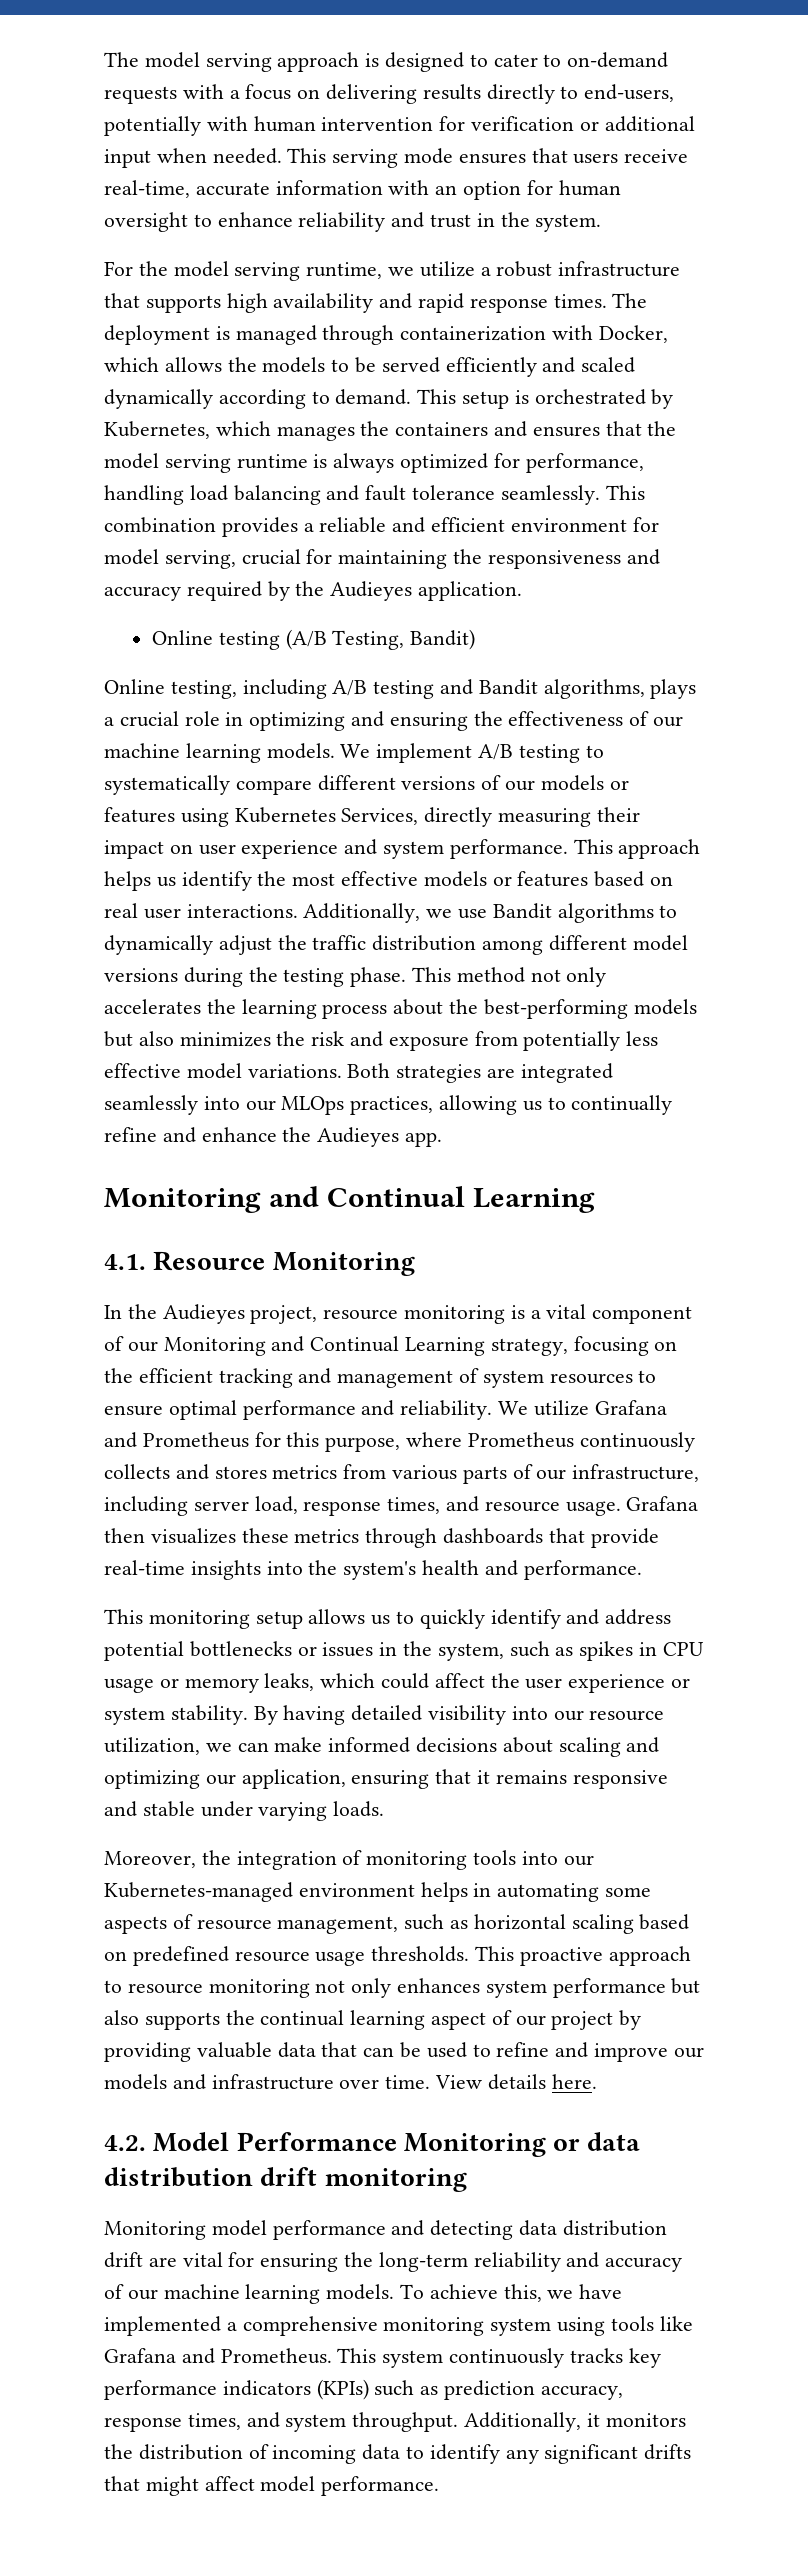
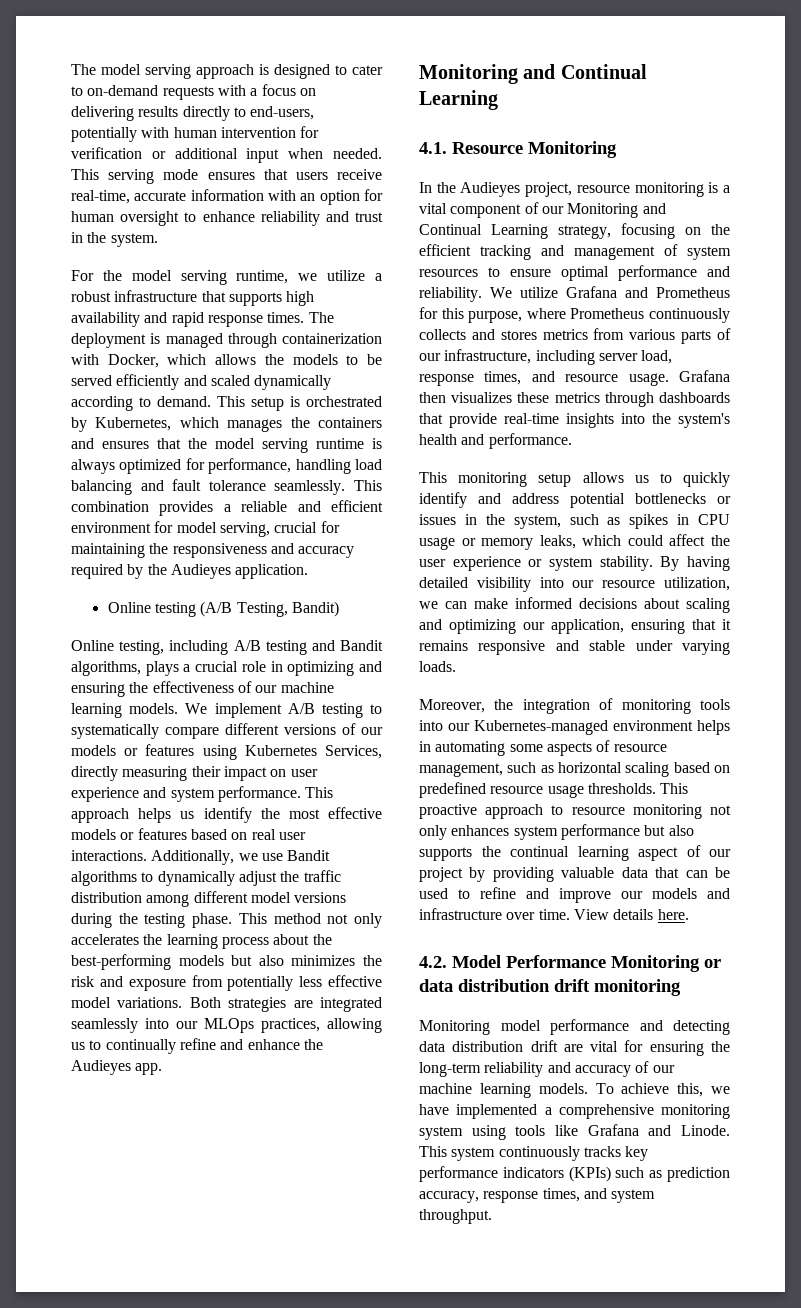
- To achieve this, we have implemented a comprehensive monitoring system using tools like Grafana and Prometheus.
+ To achieve this, we have implemented a comprehensive monitoring system using tools like Grafana and Linode.
- Additionally, it monitors the distribution of incoming data to identify any significant drifts that might affect model performance.

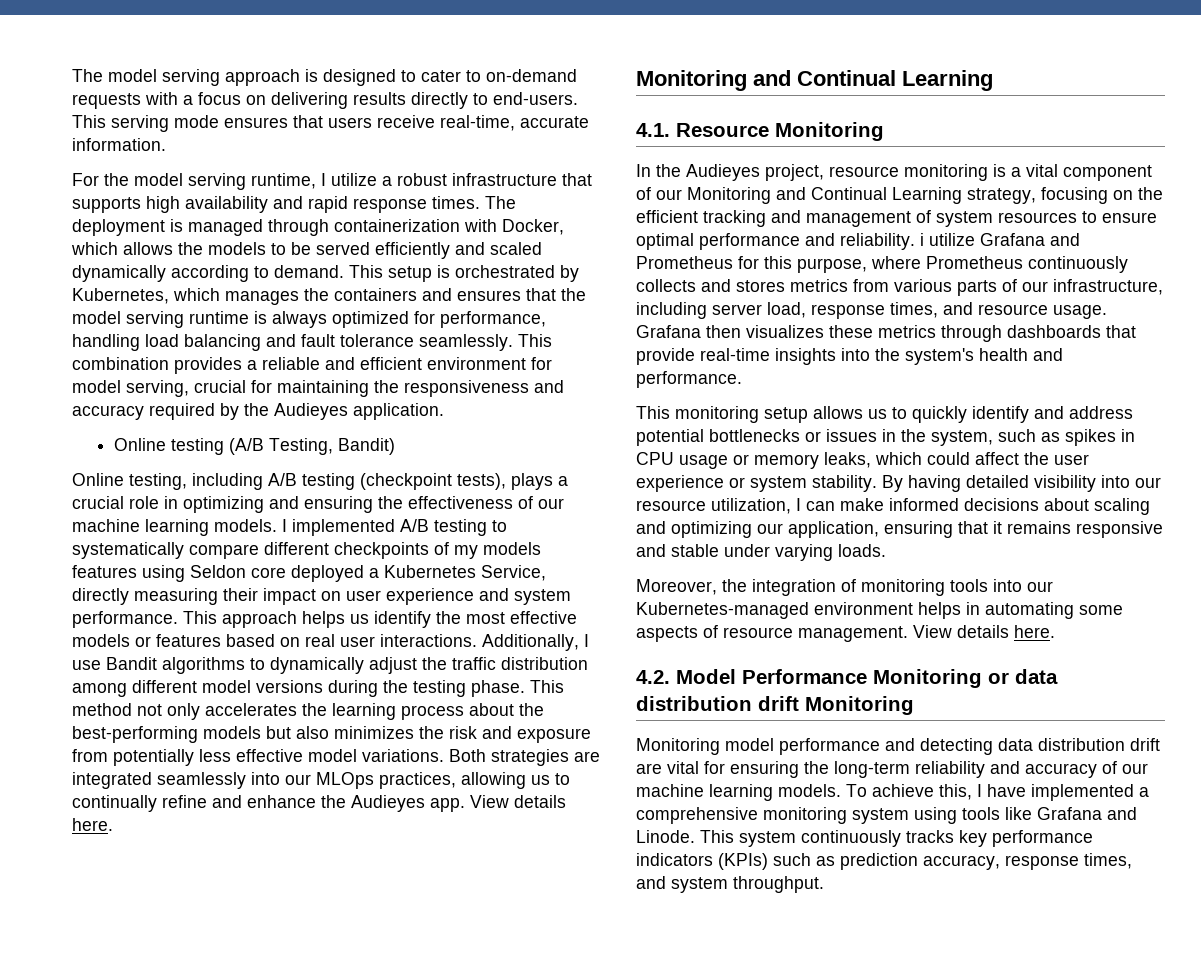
- The model serving approach is designed to cater to on-demand requests with a focus on delivering results directly to end-users, potentially with human intervention for verification or additional input when needed.
+ The model serving approach is designed to cater to on-demand requests with a focus on delivering results directly to end-users.
- This serving mode ensures that users receive real-time, accurate information with an option for human oversight to enhance reliability and trust in the system.
+ This serving mode ensures that users receive real-time, accurate information.
- For the model serving runtime, we utilize a robust infrastructure that supports high availability and rapid response times.
+ For the model serving runtime, I utilize a robust infrastructure that supports high availability and rapid response times.
- Online testing, including A/B testing and Bandit algorithms, plays a crucial role in optimizing and ensuring the effectiveness of our machine learning models.
+ Online testing, including A/B testing (checkpoint tests), plays a crucial role in optimizing and ensuring the effectiveness of our machine learning models.
- We implement A/B testing to systematically compare different versions of our models or features using Kubernetes Services, directly measuring their impact on user experience and system performance.
+ I implemented A/B testing to systematically compare different checkpoints of my models features using Seldon core deployed a Kubernetes Service, directly measuring their impact on user experience and system performance.
- Additionally, we use Bandit algorithms to dynamically adjust the traffic distribution among different model versions during the testing phase.
+ Additionally, I use Bandit algorithms to dynamically adjust the traffic distribution among different model versions during the testing phase.
- Both strategies are integrated seamlessly into our MLOps practices, allowing us to continually refine and enhance the Audieyes app.
+ Both strategies are integrated seamlessly into our MLOps practices, allowing us to continually refine and enhance the Audieyes app. View details here.
- In the Audieyes project, resource monitoring is a vital component of our Monitoring and Continual Learning strategy, focusing on the efficient tracking and management of system resources to ensure optimal performance and reliability. We utilize Grafana and Prometheus for this purpose, where Prometheus continuously collects and stores metrics from various parts of our infrastructure, including server load, response times, and resource usage.
+ In the Audieyes project, resource monitoring is a vital component of our Monitoring and Continual Learning strategy, focusing on the efficient tracking and management of system resources to ensure optimal performance and reliability. i utilize Grafana and Prometheus for this purpose, where Prometheus continuously collects and stores metrics from various parts of our infrastructure, including server load, response times, and resource usage.
- By having detailed visibility into our resource utilization, we can make informed decisions about scaling and optimizing our application, ensuring that it remains responsive and stable under varying loads.
+ By having detailed visibility into our resource utilization, I can make informed decisions about scaling and optimizing our application, ensuring that it remains responsive and stable under varying loads.
- Moreover, the integration of monitoring tools into our Kubernetes-managed environment helps in automating some aspects of resource management, such as horizontal scaling based on predefined resource usage thresholds. This proactive approach to resource monitoring not only enhances system performance but also supports the continual learning aspect of our project by providing valuable data that can be used to refine and improve our models and infrastructure over time.
+ Moreover, the integration of monitoring tools into our Kubernetes-managed environment helps in automating some aspects of resource management.
- 4.2. Model Performance Monitoring or data distribution drift monitoring
+ 4.2. Model Performance Monitoring or data distribution drift Monitoring
- To achieve this, we have implemented a comprehensive monitoring system using tools like Grafana and Linode.
+ To achieve this, I have implemented a comprehensive monitoring system using tools like Grafana and Linode.

